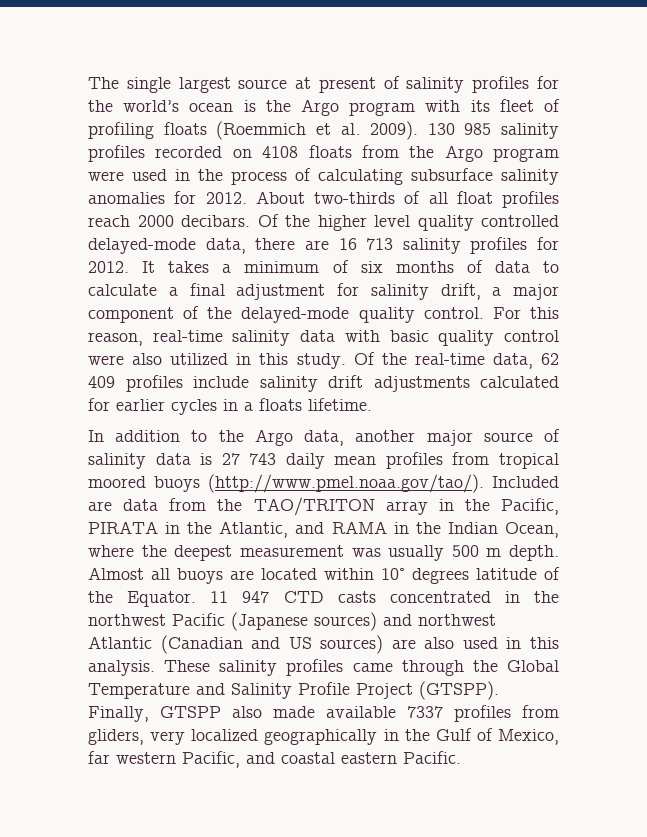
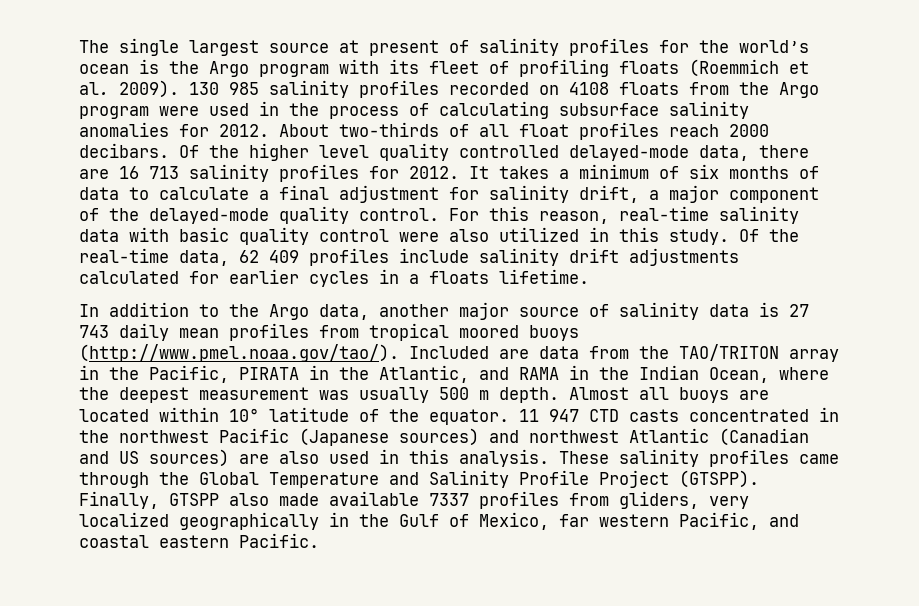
- Almost all buoys are located within 10° degrees latitude of the Equator.
+ Almost all buoys are located within 10° latitude of the equator.

